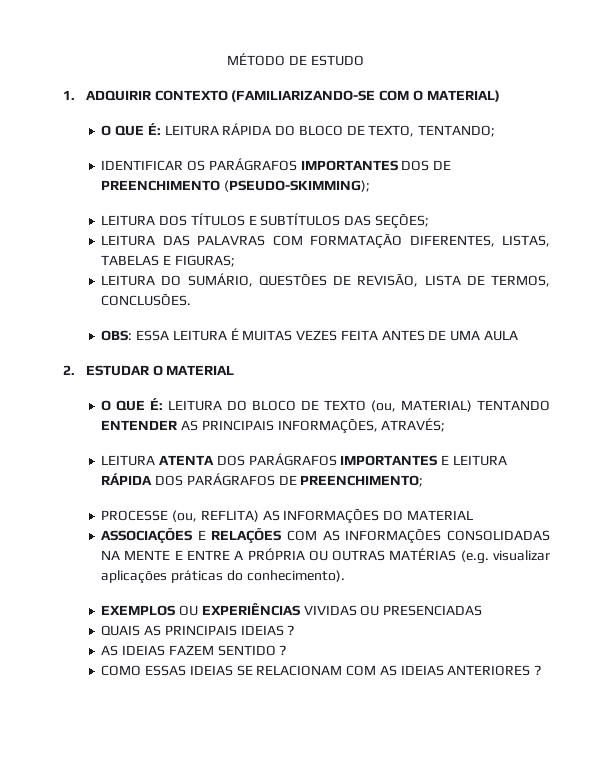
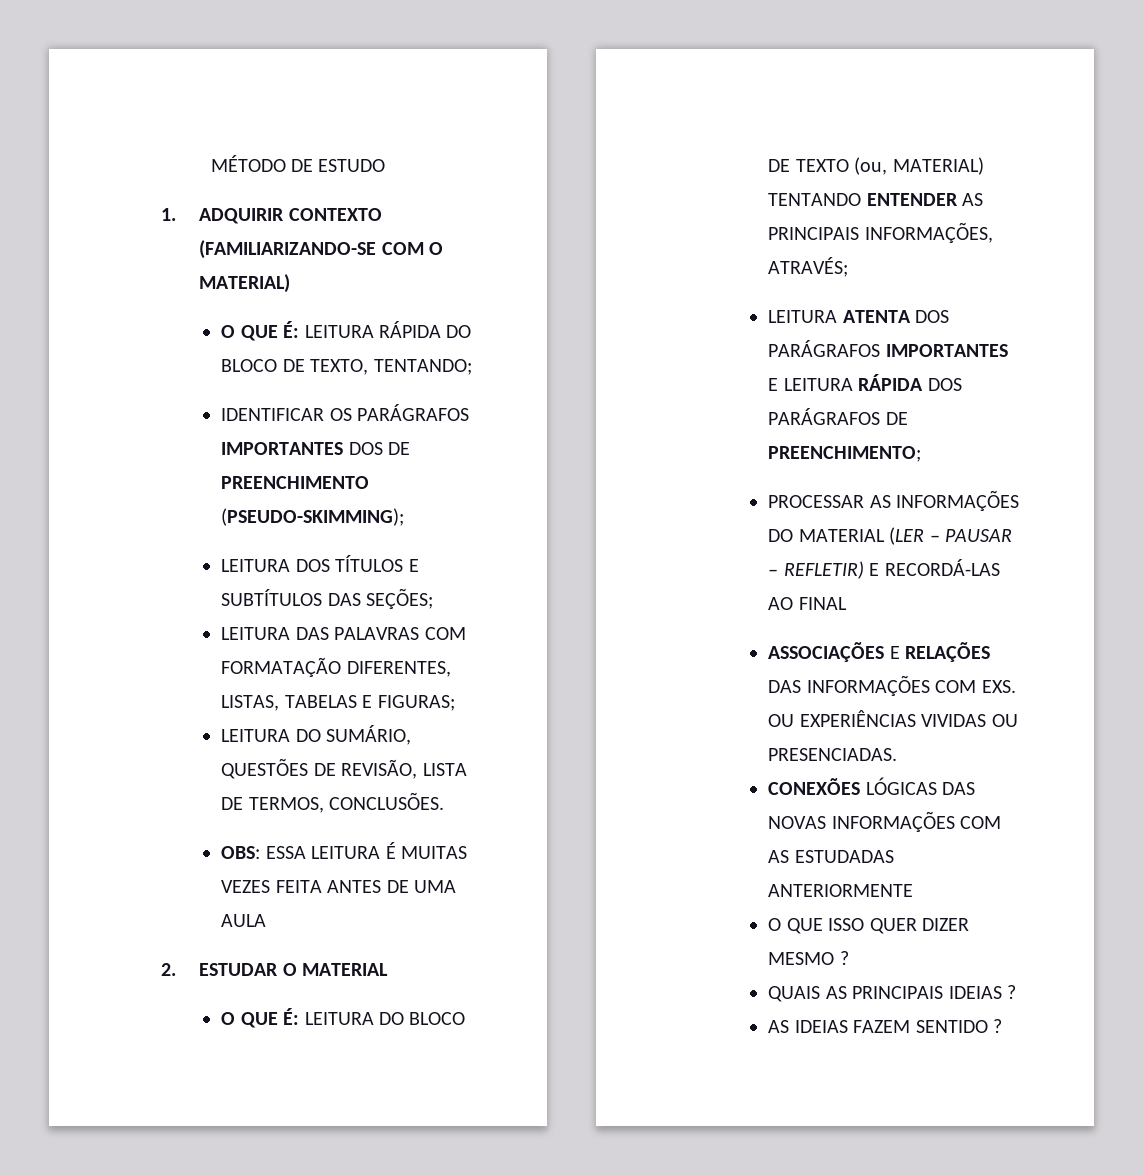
- PROCESSE (ou, REFLITA) AS INFORMAÇÕES DO MATERIAL
- ASSOCIAÇÕES E RELAÇÕES COM AS INFORMAÇÕES CONSOLIDADAS NA MENTE E ENTRE A PRÓPRIA OU OUTRAS MATÉRIAS (e.g. visualizar aplicações práticas do conhecimento).
- EXEMPLOS OU EXPERIÊNCIAS VIVIDAS OU PRESENCIADAS
+ PROCESSAR AS INFORMAÇÕES DO MATERIAL (LER – PAUSAR – REFLETIR) E RECORDÁ-LAS AO FINAL
+ ASSOCIAÇÕES E RELAÇÕES DAS INFORMAÇÕES COM EXS. OU EXPERIÊNCIAS VIVIDAS OU PRESENCIADAS.
+ CONEXÕES LÓGICAS DAS NOVAS INFORMAÇÕES COM AS ESTUDADAS ANTERIORMENTE
+ O QUE ISSO QUER DIZER MESMO ?
- COMO ESSAS IDEIAS SE RELACIONAM COM AS IDEIAS ANTERIORES ?

